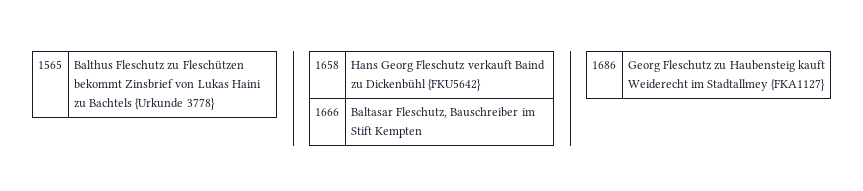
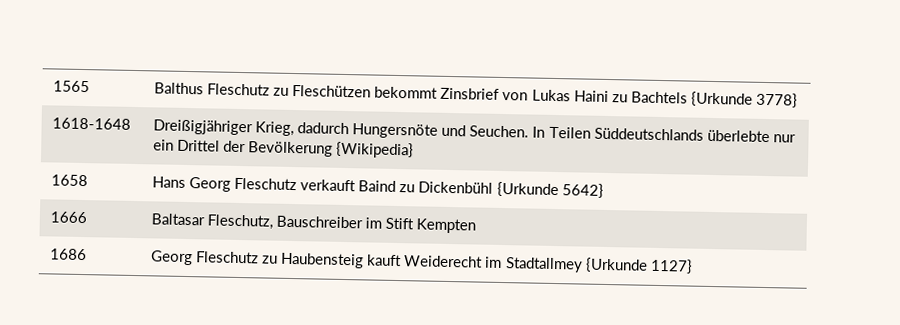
+ 1618-1648 | Dreißigjähriger Krieg, dadurch Hungersnöte und Seuchen. In Teilen Süddeutschlands überlebte nur ein Drittel der Bevölkerung {Wikipedia}
- 1658 | Hans Georg Fleschutz verkauft Baind zu Dickenbühl {FKU5642}
+ 1658 | Hans Georg Fleschutz verkauft Baind zu Dickenbühl {Urkunde 5642}
- 1686 | Georg Fleschutz zu Haubensteig kauft Weiderecht im Stadtallmey {FKA1127}
+ 1686 | Georg Fleschutz zu Haubensteig kauft Weiderecht im Stadtallmey {Urkunde 1127}

